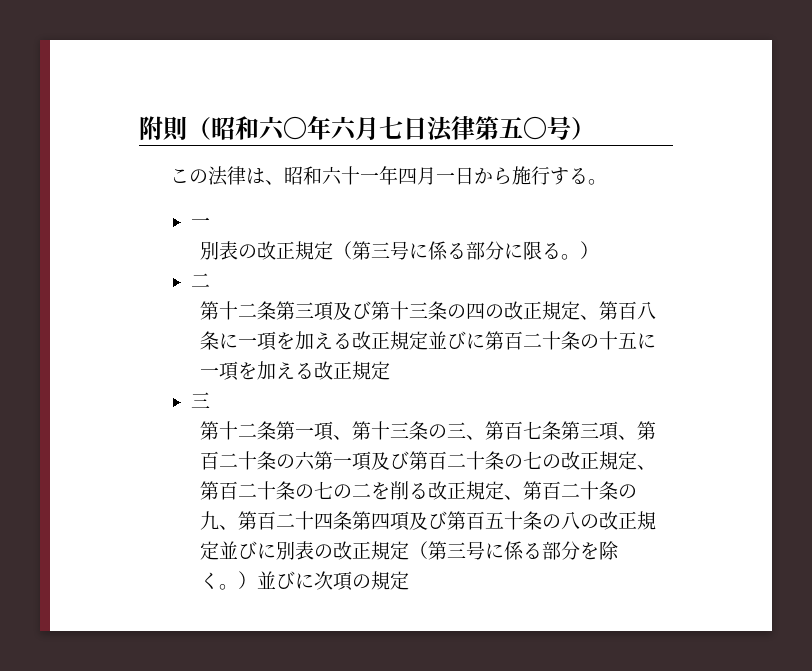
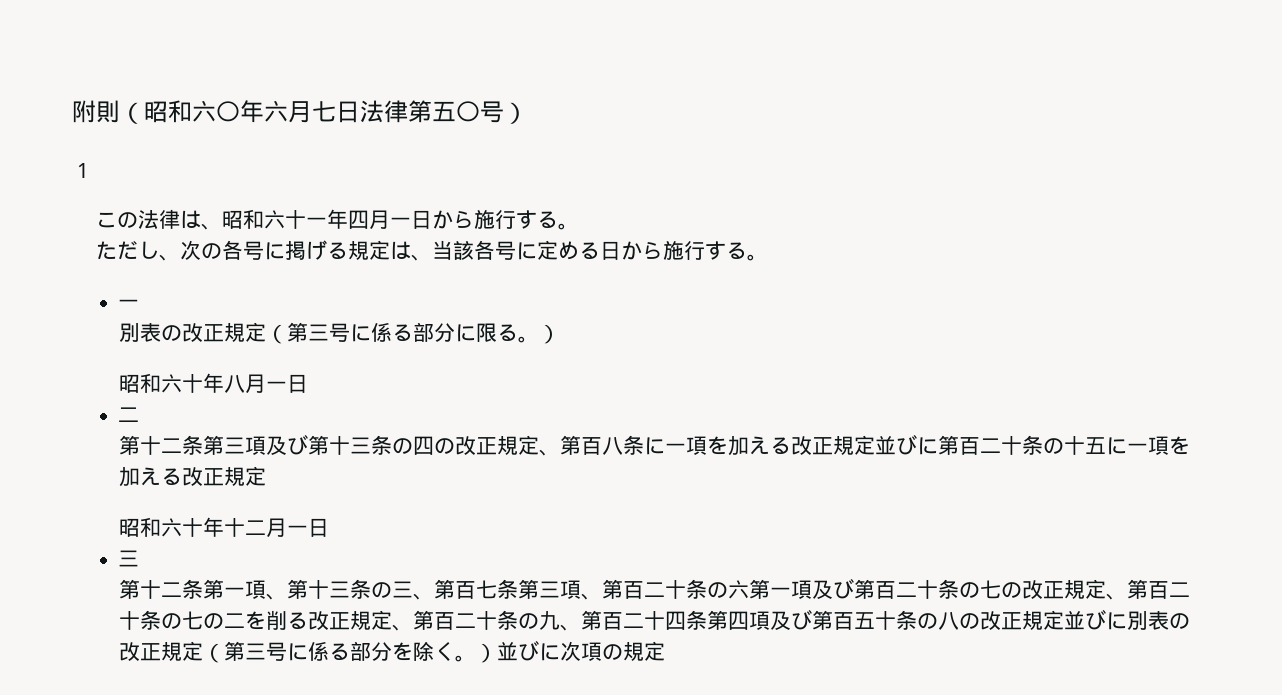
+ １
+ ただし、次の各号に掲げる規定は、当該各号に定める日から施行する。
+ 昭和六十年八月一日
+ 昭和六十年十二月一日

